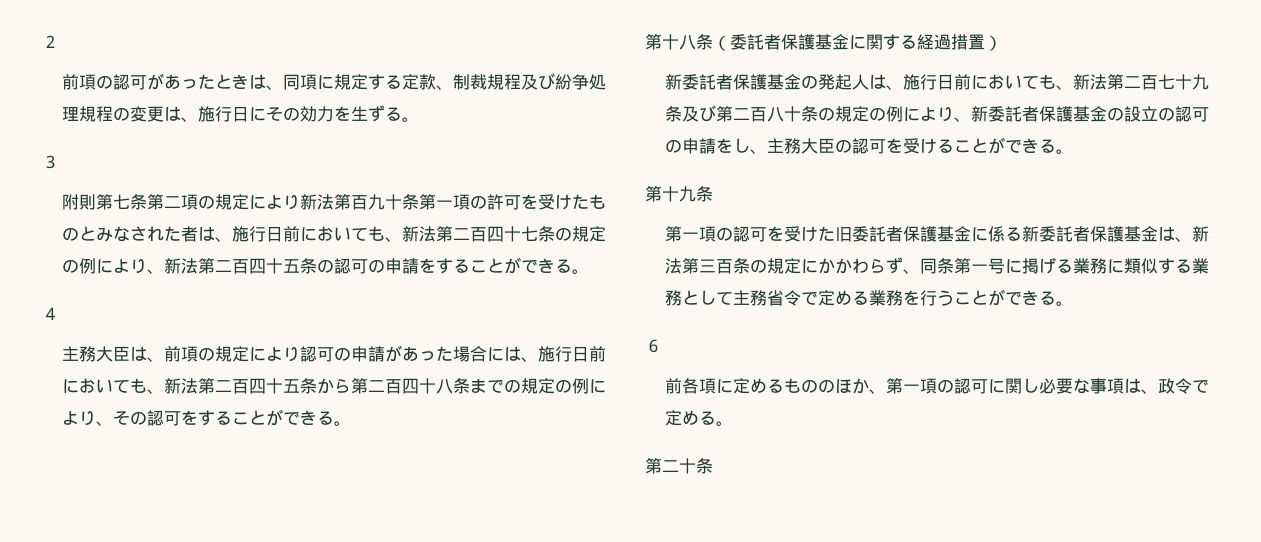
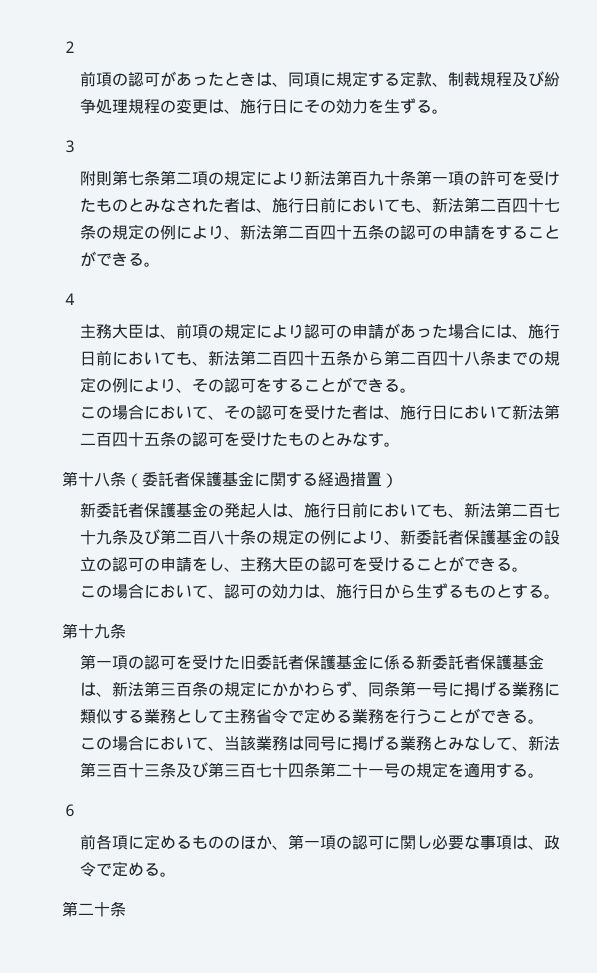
+ この場合において、その認可を受けた者は、施行日において新法第二百四十五条の認可を受けたものとみなす。
+ この場合において、認可の効力は、施行日から生ずるものとする。
+ この場合において、当該業務は同号に掲げる業務とみなして、新法第三百十三条及び第三百七十四条第二十一号の規定を適用する。

